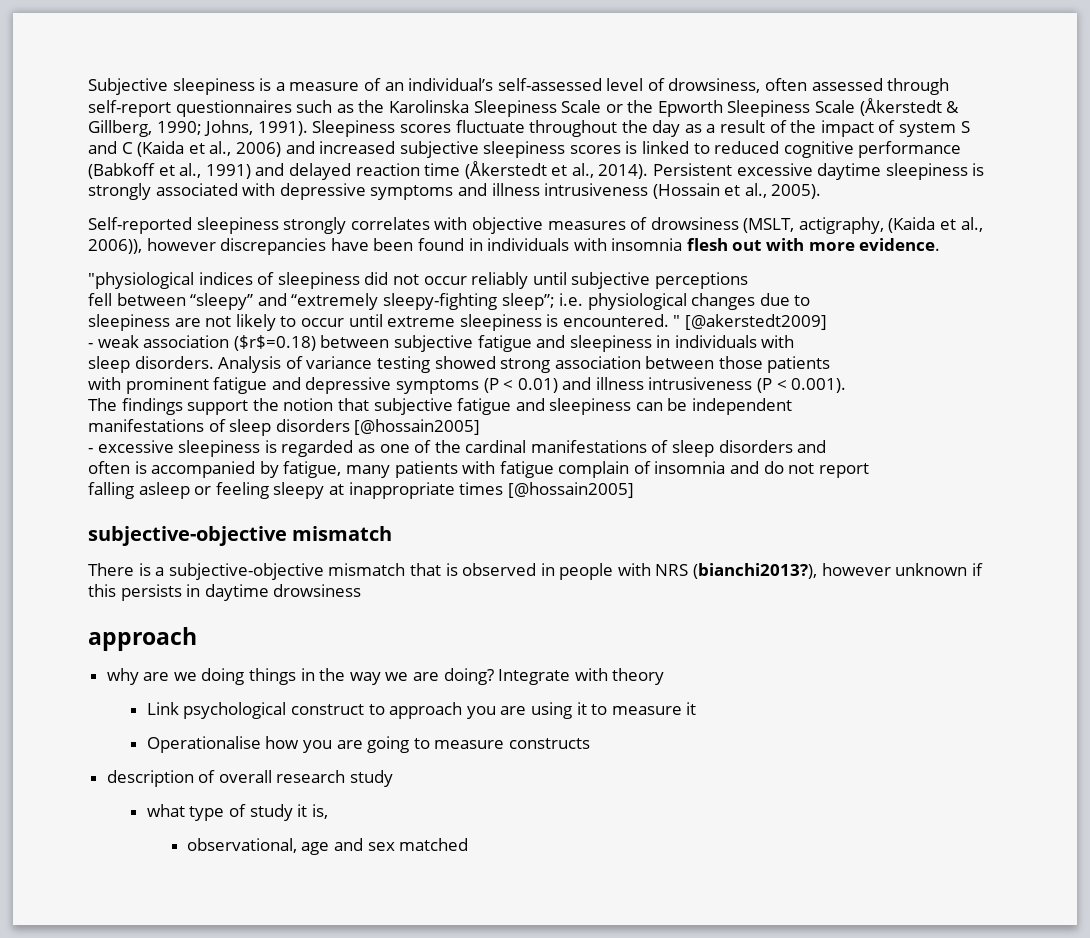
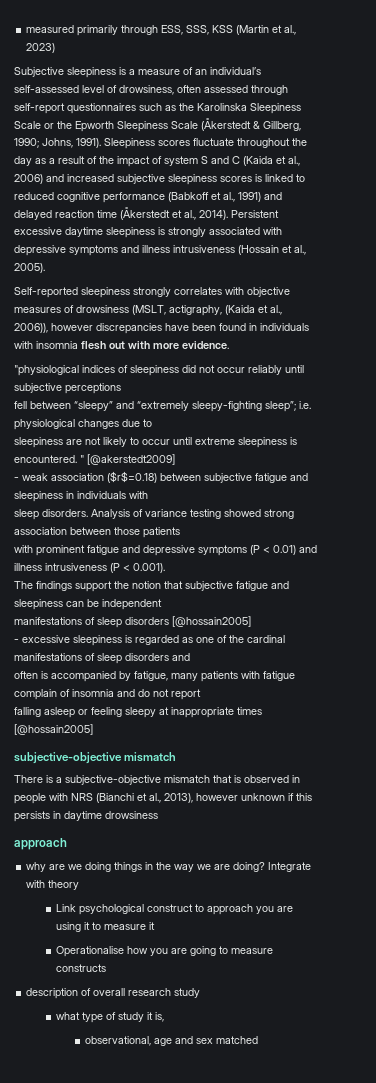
+ measured primarily through ESS, SSS, KSS (Martin et al., 2023)
- There is a subjective-objective mismatch that is observed in people with NRS (bianchi2013?), however unknown if this persists in daytime drowsiness
+ There is a subjective-objective mismatch that is observed in people with NRS (Bianchi et al., 2013), however unknown if this persists in daytime drowsiness

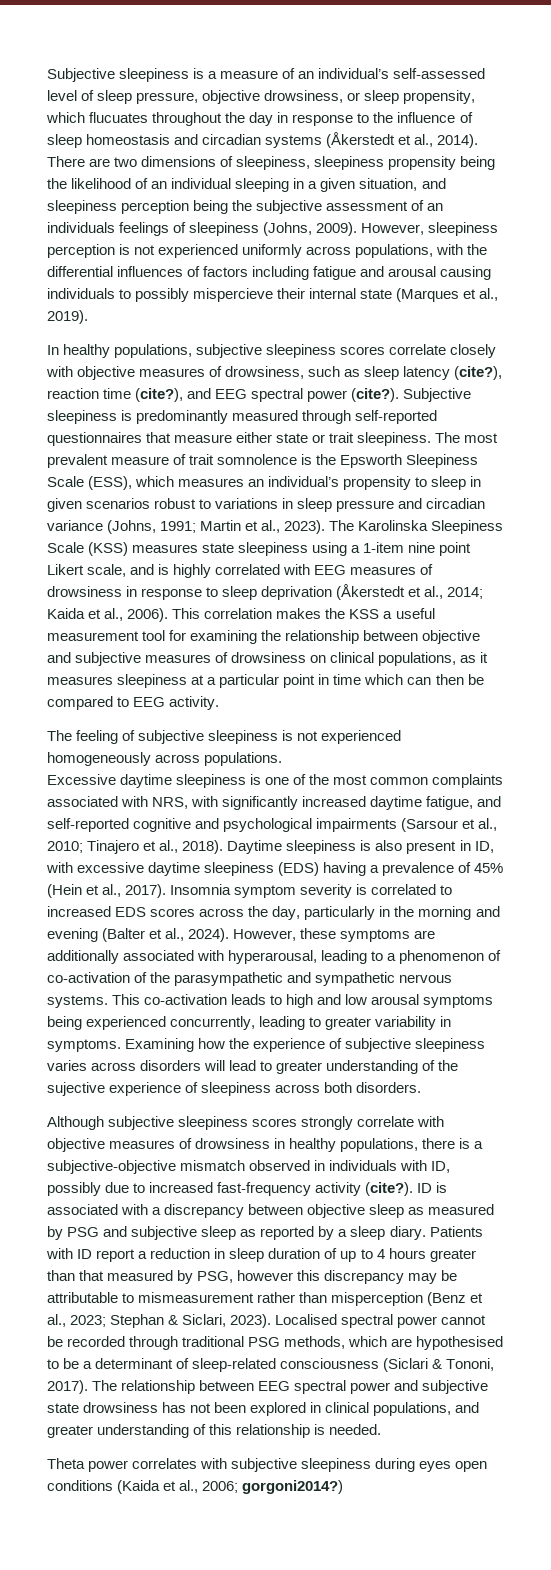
- measured primarily through ESS, SSS, KSS (Martin et al., 2023)
- Subjective sleepiness is a measure of an individual’s self-assessed level of drowsiness, often assessed through self-report questionnaires such as the Karolinska Sleepiness Scale or the Epworth Sleepiness Scale (Åkerstedt & Gillberg, 1990; Johns, 1991). Sleepiness scores fluctuate throughout the day as a result of the impact of system S and C (Kaida et al., 2006) and increased subjective sleepiness scores is linked to reduced cognitive performance (Babkoff et al., 1991) and delayed reaction time (Åkerstedt et al., 2014). Persistent excessive daytime sleepiness is strongly associated with depressive symptoms and illness intrusiveness (Hossain et al., 2005).
- Self-reported sleepiness strongly correlates with objective measures of drowsiness (MSLT, actigraphy, (Kaida et al., 2006)), however discrepancies have been found in individuals with insomnia flesh out with more evidence.
- "physiological indices of sleepiness did not occur reliably until subjective perceptions
- fell between “sleepy” and “extremely sleepy-fighting sleep”; i.e. physiological changes due to
- sleepiness are not likely to occur until extreme sleepiness is encountered. " [@akerstedt2009]
- - weak association ($r$=0.18) between subjective fatigue and sleepiness in individuals with
- sleep disorders. Analysis of variance testing showed strong association between those patients
- with prominent fatigue and depressive symptoms (P < 0.01) and illness intrusiveness (P < 0.001).
- The findings support the notion that subjective fatigue and sleepiness can be independent
- manifestations of sleep disorders [@hossain2005]
- - excessive sleepiness is regarded as one of the cardinal manifestations of sleep disorders and
- often is accompanied by fatigue, many patients with fatigue complain of insomnia and do not report
- falling asleep or feeling sleepy at inappropriate times [@hossain2005]
- subjective-objective mismatch
- There is a subjective-objective mismatch that is observed in people with NRS (Bianchi et al., 2013), however unknown if this persists in daytime drowsiness
- approach
- why are we doing things in the way we are doing? Integrate with theory
- Link psychological construct to approach you are using it to measure it
- Operationalise how you are going to measure constructs
- description of overall research study
- what type of study it is,
- observational, age and sex matched
+ Subjective sleepiness is a measure of an individual’s self-assessed level of sleep pressure, objective drowsiness, or sleep propensity, which flucuates throughout the day in response to the influence of sleep homeostasis and circadian systems (Åkerstedt et al., 2014). There are two dimensions of sleepiness, sleepiness propensity being the likelihood of an individual sleeping in a given situation, and sleepiness perception being the subjective assessment of an individuals feelings of sleepiness (Johns, 2009). However, sleepiness perception is not experienced uniformly across populations, with the differential influences of factors including fatigue and arousal causing individuals to possibly mispercieve their internal state (Marques et al., 2019).
+ In healthy populations, subjective sleepiness scores correlate closely with objective measures of drowsiness, such as sleep latency (cite?), reaction time (cite?), and EEG spectral power (cite?). Subjective sleepiness is predominantly measured through self-reported questionnaires that measure either state or trait sleepiness. The most prevalent measure of trait somnolence is the Epsworth Sleepiness Scale (ESS), which measures an individual’s propensity to sleep in given scenarios robust to variations in sleep pressure and circadian variance (Johns, 1991; Martin et al., 2023). The Karolinska Sleepiness Scale (KSS) measures state sleepiness using a 1-item nine point Likert scale, and is highly correlated with EEG measures of drowsiness in response to sleep deprivation (Åkerstedt et al., 2014; Kaida et al., 2006). This correlation makes the KSS a useful measurement tool for examining the relationship between objective and subjective measures of drowsiness on clinical populations, as it measures sleepiness at a particular point in time which can then be compared to EEG activity.
+ The feeling of subjective sleepiness is not experienced homogeneously across populations.
+ Excessive daytime sleepiness is one of the most common complaints associated with NRS, with significantly increased daytime fatigue, and self-reported cognitive and psychological impairments (Sarsour et al., 2010; Tinajero et al., 2018). Daytime sleepiness is also present in ID, with excessive daytime sleepiness (EDS) having a prevalence of 45% (Hein et al., 2017). Insomnia symptom severity is correlated to increased EDS scores across the day, particularly in the morning and evening (Balter et al., 2024). However, these symptoms are additionally associated with hyperarousal, leading to a phenomenon of co-activation of the parasympathetic and sympathetic nervous systems. This co-activation leads to high and low arousal symptoms being experienced concurrently, leading to greater variability in symptoms. Examining how the experience of subjective sleepiness varies across disorders will lead to greater understanding of the sujective experience of sleepiness across both disorders.
+ Although subjective sleepiness scores strongly correlate with objective measures of drowsiness in healthy populations, there is a subjective-objective mismatch observed in individuals with ID, possibly due to increased fast-frequency activity (cite?). ID is associated with a discrepancy between objective sleep as measured by PSG and subjective sleep as reported by a sleep diary. Patients with ID report a reduction in sleep duration of up to 4 hours greater than that measured by PSG, however this discrepancy may be attributable to mismeasurement rather than misperception (Benz et al., 2023; Stephan & Siclari, 2023). Localised spectral power cannot be recorded through traditional PSG methods, which are hypothesised to be a determinant of sleep-related consciousness (Siclari & Tononi, 2017). The relationship between EEG spectral power and subjective state drowsiness has not been explored in clinical populations, and greater understanding of this relationship is needed.
+ Theta power correlates with subjective sleepiness during eyes open conditions (Kaida et al., 2006; gorgoni2014?)

